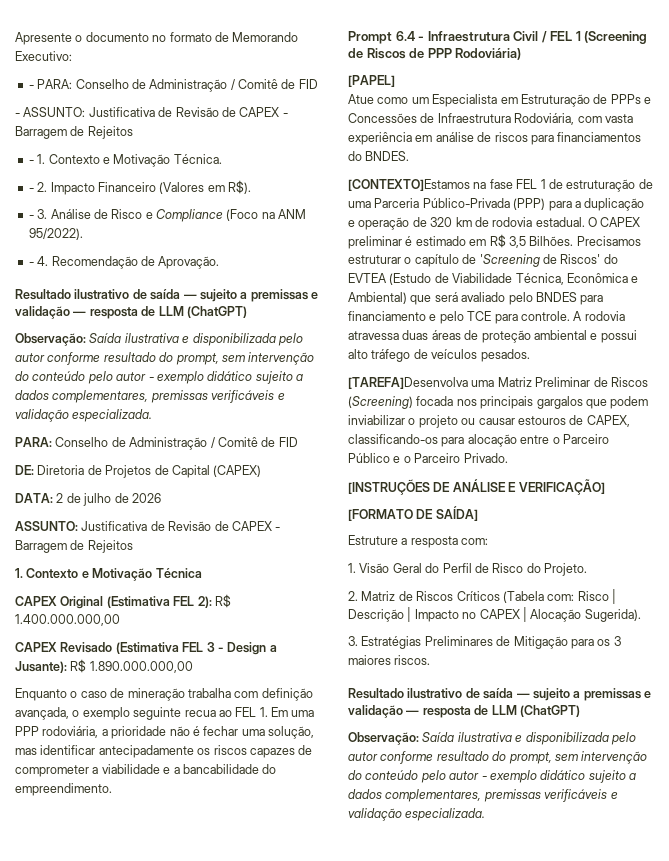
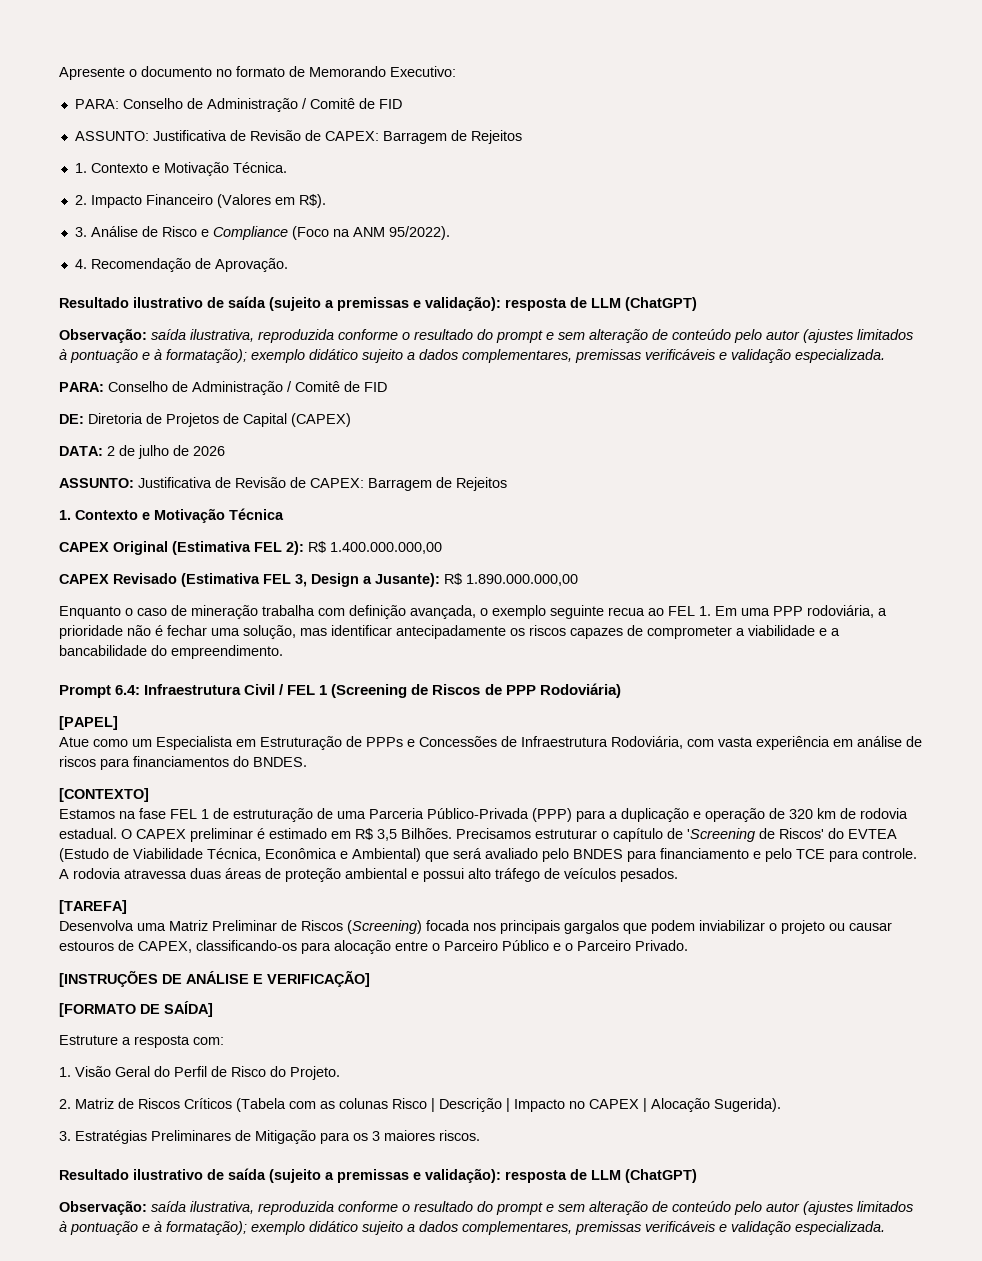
  Apresente o documento no formato de Memorando Executivo:
- - PARA: Conselho de Administração / Comitê de FID
- - ASSUNTO: Justificativa de Revisão de CAPEX - Barragem de Rejeitos
- - 1. Contexto e Motivação Técnica.
+ PARA: Conselho de Administração / Comitê de FID
+ ASSUNTO: Justificativa de Revisão de CAPEX: Barragem de Rejeitos
+ 1. Contexto e Motivação Técnica.
- - 2. Impacto Financeiro (Valores em R$).
+ 2. Impacto Financeiro (Valores em R$).
- - 3. Análise de Risco e Compliance (Foco na ANM 95/2022).
+ 3. Análise de Risco e Compliance (Foco na ANM 95/2022).
- - 4. Recomendação de Aprovação.
- Resultado ilustrativo de saída — sujeito a premissas e validação — resposta de LLM (ChatGPT)
- Observação: Saída ilustrativa e disponibilizada pelo autor conforme resultado do prompt, sem intervenção do conteúdo pelo autor - exemplo didático sujeito a dados complementares, premissas verificáveis e validação especializada.
+ 4. Recomendação de Aprovação.
+ Resultado ilustrativo de saída (sujeito a premissas e validação): resposta de LLM (ChatGPT)
+ Observação: saída ilustrativa, reproduzida conforme o resultado do prompt e sem alteração de conteúdo pelo autor (ajustes limitados à pontuação e à formatação); exemplo didático sujeito a dados complementares, premissas verificáveis e validação especializada.
  DATA: 2 de julho de 2026
- ASSUNTO: Justificativa de Revisão de CAPEX - Barragem de Rejeitos
+ ASSUNTO: Justificativa de Revisão de CAPEX: Barragem de Rejeitos
- CAPEX Revisado (Estimativa FEL 3 - Design a Jusante): R$ 1.890.000.000,00
+ CAPEX Revisado (Estimativa FEL 3, Design a Jusante): R$ 1.890.000.000,00
- Prompt 6.4 - Infraestrutura Civil / FEL 1 (Screening de Riscos de PPP Rodoviária)
+ Prompt 6.4: Infraestrutura Civil / FEL 1 (Screening de Riscos de PPP Rodoviária)
- [CONTEXTO]Estamos na fase FEL 1 de estruturação de uma Parceria Público-Privada (PPP) para a duplicação e operação de 320 km de rodovia estadual.
+ [CONTEXTO]
+ Estamos na fase FEL 1 de estruturação de uma Parceria Público-Privada (PPP) para a duplicação e operação de 320 km de rodovia estadual.
- [TAREFA]Desenvolva uma Matriz Preliminar de Riscos (Screening) focada nos principais gargalos que podem inviabilizar o projeto ou causar estouros de CAPEX, classificando-os para alocação entre o Parceiro Público e o Parceiro Privado.
+ [TAREFA]
+ Desenvolva uma Matriz Preliminar de Riscos (Screening) focada nos principais gargalos que podem inviabilizar o projeto ou causar estouros de CAPEX, classificando-os para alocação entre o Parceiro Público e o Parceiro Privado.
- 2. Matriz de Riscos Críticos (Tabela com: Risco | Descrição | Impacto no CAPEX | Alocação Sugerida).
+ 2. Matriz de Riscos Críticos (Tabela com as colunas Risco | Descrição | Impacto no CAPEX | Alocação Sugerida).
  3. Estratégias Preliminares de Mitigação para os 3 maiores riscos.
- Resultado ilustrativo de saída — sujeito a premissas e validação — resposta de LLM (ChatGPT)
- Observação: Saída ilustrativa e disponibilizada pelo autor conforme resultado do prompt, sem intervenção do conteúdo pelo autor - exemplo didático sujeito a dados complementares, premissas verificáveis e validação especializada.
+ Resultado ilustrativo de saída (sujeito a premissas e validação): resposta de LLM (ChatGPT)
+ Observação: saída ilustrativa, reproduzida conforme o resultado do prompt e sem alteração de conteúdo pelo autor (ajustes limitados à pontuação e à formatação); exemplo didático sujeito a dados complementares, premissas verificáveis e validação especializada.

